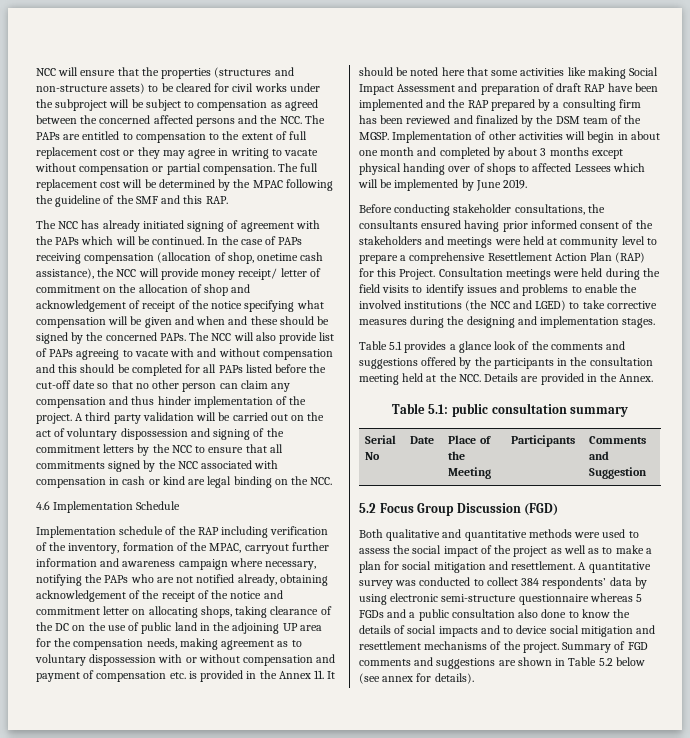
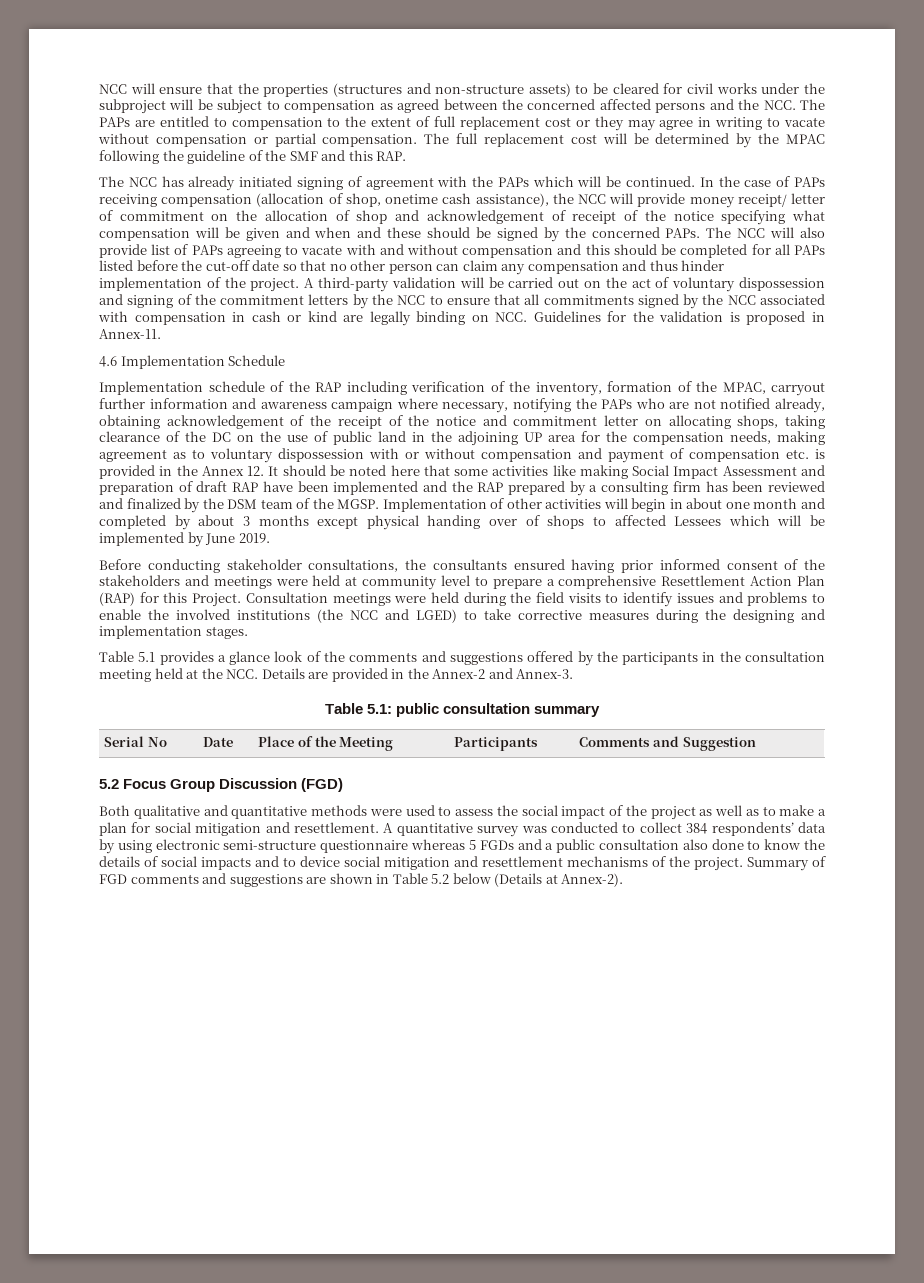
- A third party validation will be carried out on the act of voluntary dispossession and signing of the commitment letters by the NCC to ensure that all commitments signed by the NCC associated with compensation in cash or kind are legal binding on the NCC.
+ A third-party validation will be carried out on the act of voluntary dispossession and signing of the commitment letters by the NCC to ensure that all commitments signed by the NCC associated with compensation in cash or kind are legally binding on NCC. Guidelines for the validation is proposed in Annex-11.
- Implementation schedule of the RAP including verification of the inventory, formation of the MPAC, carryout further information and awareness campaign where necessary, notifying the PAPs who are not notified already, obtaining acknowledgement of the receipt of the notice and commitment letter on allocating shops, taking clearance of the DC on the use of public land in the adjoining UP area for the compensation needs, making agreement as to voluntary dispossession with or without compensation and payment of compensation etc. is provided in the Annex 11. It should be noted here that some activities like making Social Impact Assessment and preparation of draft RAP have been implemented and the RAP prepared by a consulting firm has been reviewed and finalized by the DSM team of the MGSP.
+ Implementation schedule of the RAP including verification of the inventory, formation of the MPAC, carryout further information and awareness campaign where necessary, notifying the PAPs who are not notified already, obtaining acknowledgement of the receipt of the notice and commitment letter on allocating shops, taking clearance of the DC on the use of public land in the adjoining UP area for the compensation needs, making agreement as to voluntary dispossession with or without compensation and payment of compensation etc. is provided in the Annex 12. It should be noted here that some activities like making Social Impact Assessment and preparation of draft RAP have been implemented and the RAP prepared by a consulting firm has been reviewed and finalized by the DSM team of the MGSP.
- Table 5.1 provides a glance look of the comments and suggestions offered by the participants in the consultation meeting held at the NCC. Details are provided in the Annex.
+ Table 5.1 provides a glance look of the comments and suggestions offered by the participants in the consultation meeting held at the NCC. Details are provided in the Annex-2 and Annex-3.
- Summary of FGD comments and suggestions are shown in Table 5.2 below (see annex for details).
+ Summary of FGD comments and suggestions are shown in Table 5.2 below (Details at Annex-2).

